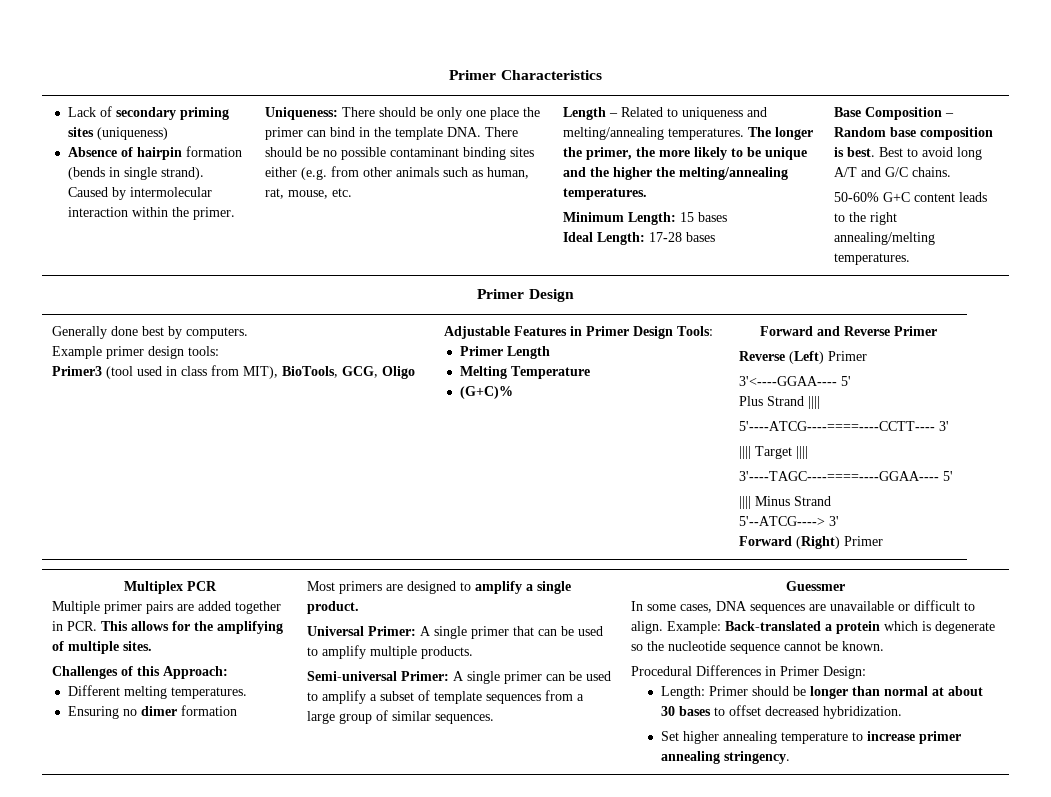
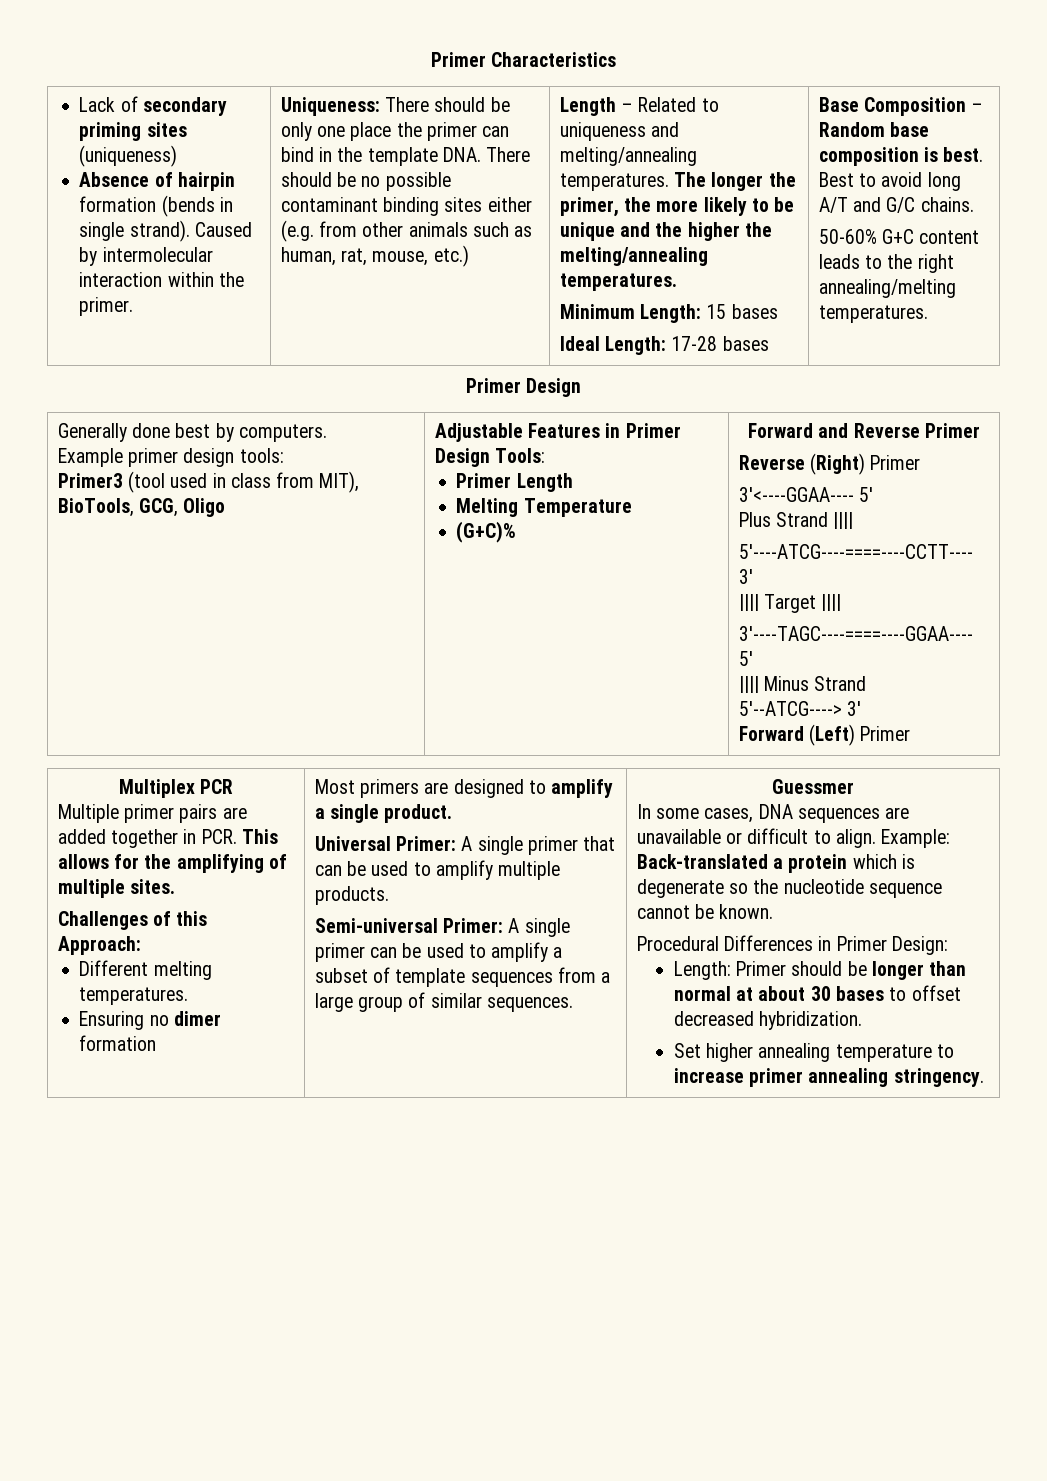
- Uniqueness: There should be only one place the primer can bind in the template DNA. There should be no possible contaminant binding sites either (e.g. from other animals such as human, rat, mouse, etc.
+ Uniqueness: There should be only one place the primer can bind in the template DNA. There should be no possible contaminant binding sites either (e.g. from other animals such as human, rat, mouse, etc.)
- Reverse (Left) Primer
+ Reverse (Right) Primer
- Forward (Right) Primer
+ Forward (Left) Primer

